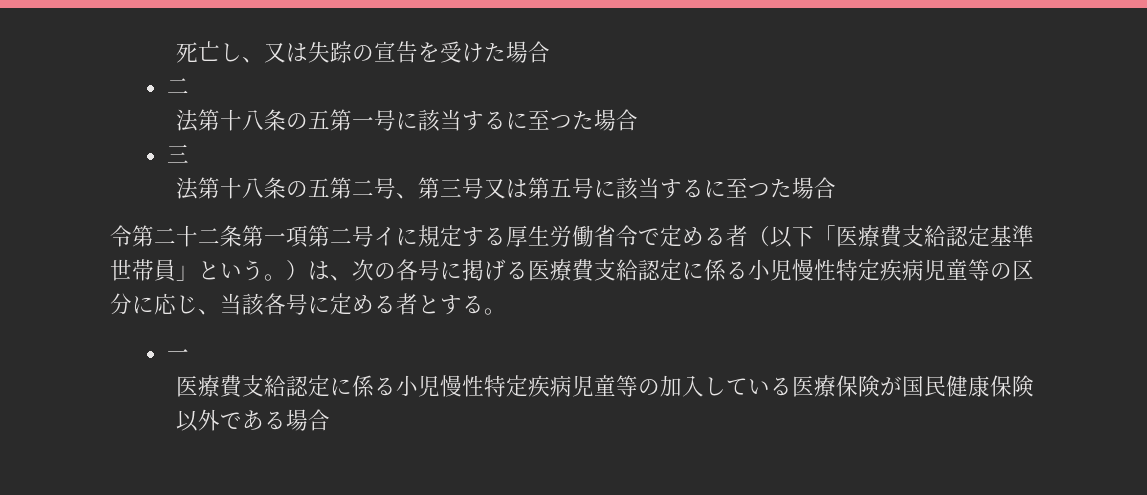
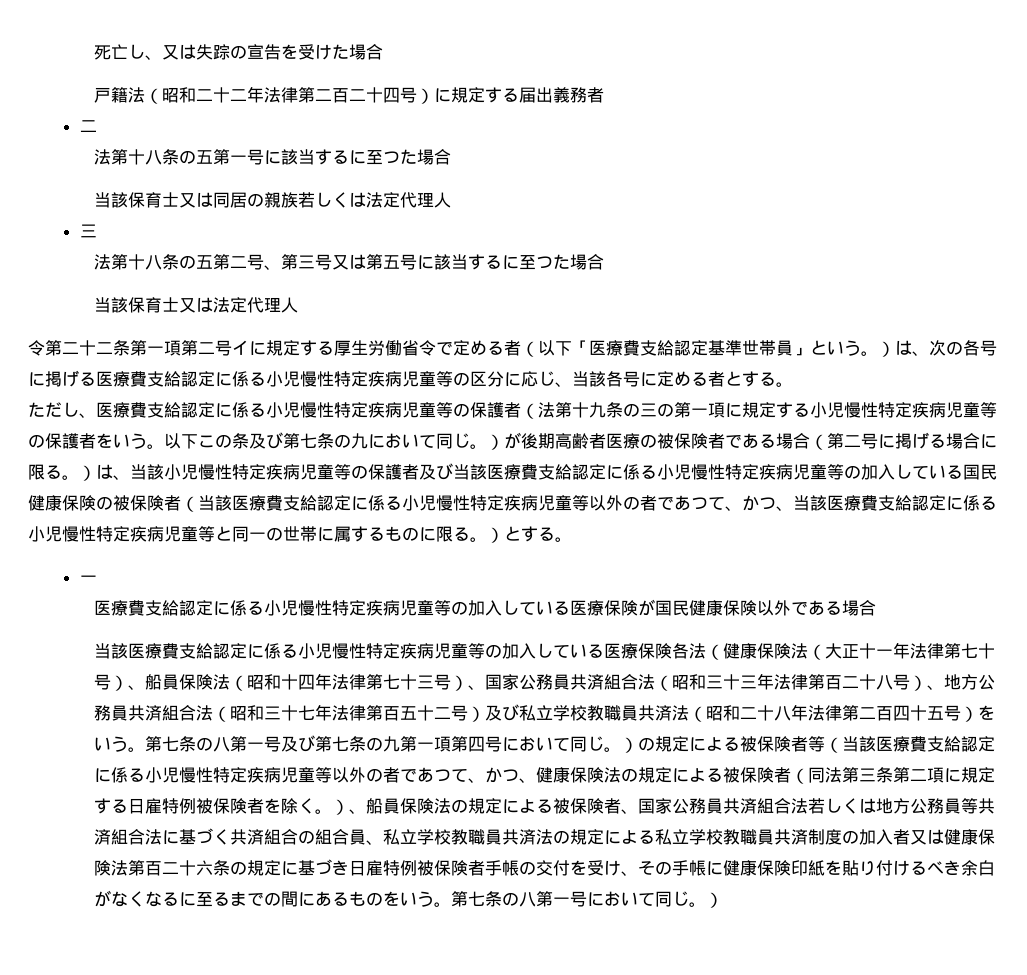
+ 戸籍法（昭和二十二年法律第二百二十四号）に規定する届出義務者
+ 当該保育士又は同居の親族若しくは法定代理人
+ 当該保育士又は法定代理人
+ ただし、医療費支給認定に係る小児慢性特定疾病児童等の保護者（法第十九条の三の第一項に規定する小児慢性特定疾病児童等の保護者をいう。以下この条及び第七条の九において同じ。）が後期高齢者医療の被保険者である場合（第二号に掲げる場合に限る。）は、当該小児慢性特定疾病児童等の保護者及び当該医療費支給認定に係る小児慢性特定疾病児童等の加入している国民健康保険の被保険者（当該医療費支給認定に係る小児慢性特定疾病児童等以外の者であつて、かつ、当該医療費支給認定に係る小児慢性特定疾病児童等と同一の世帯に属するものに限る。）とする。
+ 当該医療費支給認定に係る小児慢性特定疾病児童等の加入している医療保険各法（健康保険法（大正十一年法律第七十号）、船員保険法（昭和十四年法律第七十三号）、国家公務員共済組合法（昭和三十三年法律第百二十八号）、地方公務員共済組合法（昭和三十七年法律第百五十二号）及び私立学校教職員共済法（昭和二十八年法律第二百四十五号）をいう。第七条の八第一号及び第七条の九第一項第四号において同じ。）の規定による被保険者等（当該医療費支給認定に係る小児慢性特定疾病児童等以外の者であつて、かつ、健康保険法の規定による被保険者（同法第三条第二項に規定する日雇特例被保険者を除く。）、船員保険法の規定による被保険者、国家公務員共済組合法若しくは地方公務員等共済組合法に基づく共済組合の組合員、私立学校教職員共済法の規定による私立学校教職員共済制度の加入者又は健康保険法第百二十六条の規定に基づき日雇特例被保険者手帳の交付を受け、その手帳に健康保険印紙を貼り付けるべき余白がなくなるに至るまでの間にあるものをいう。第七条の八第一号において同じ。）

